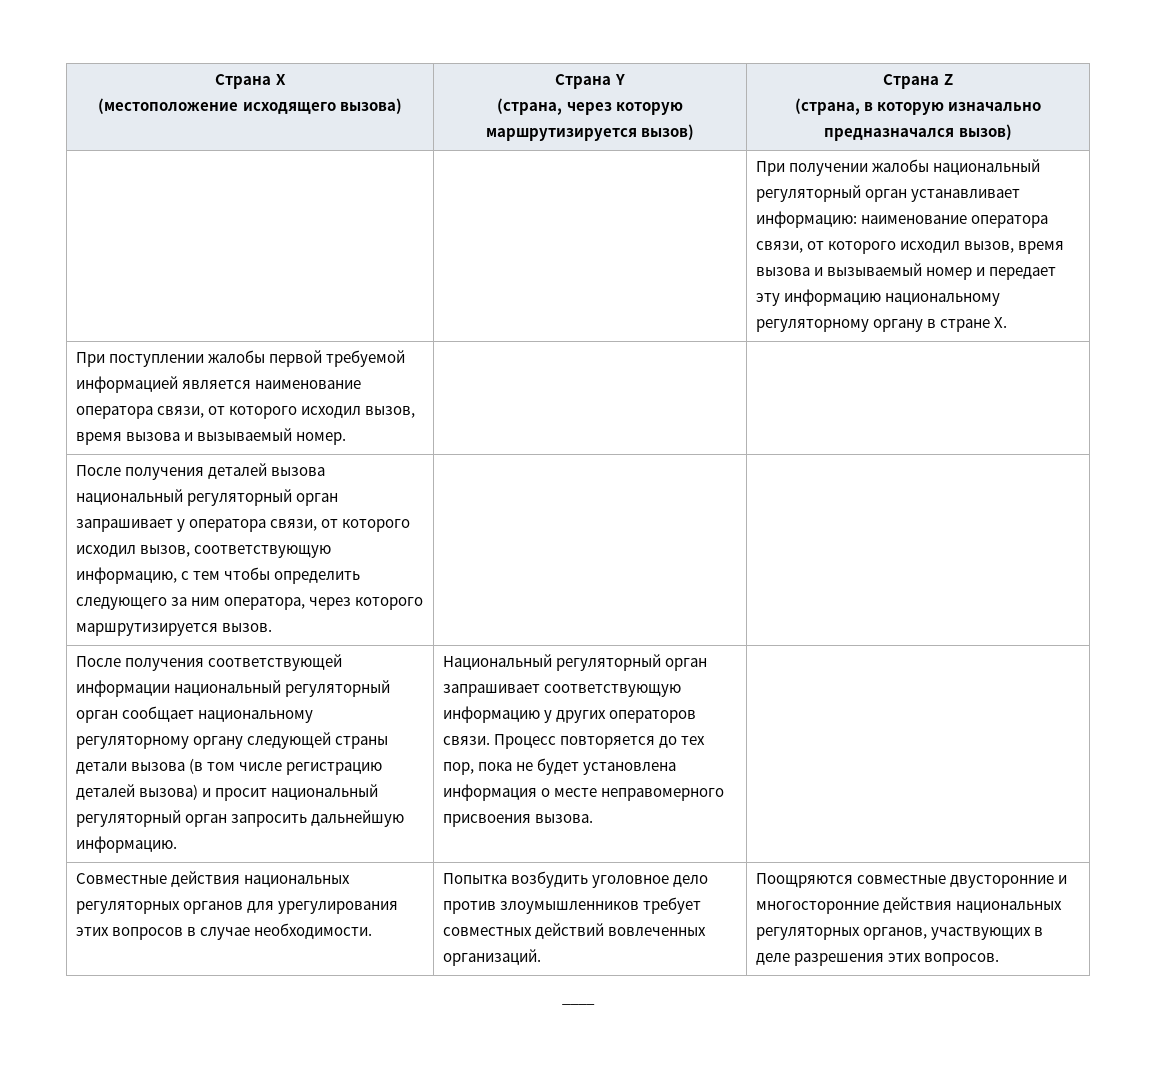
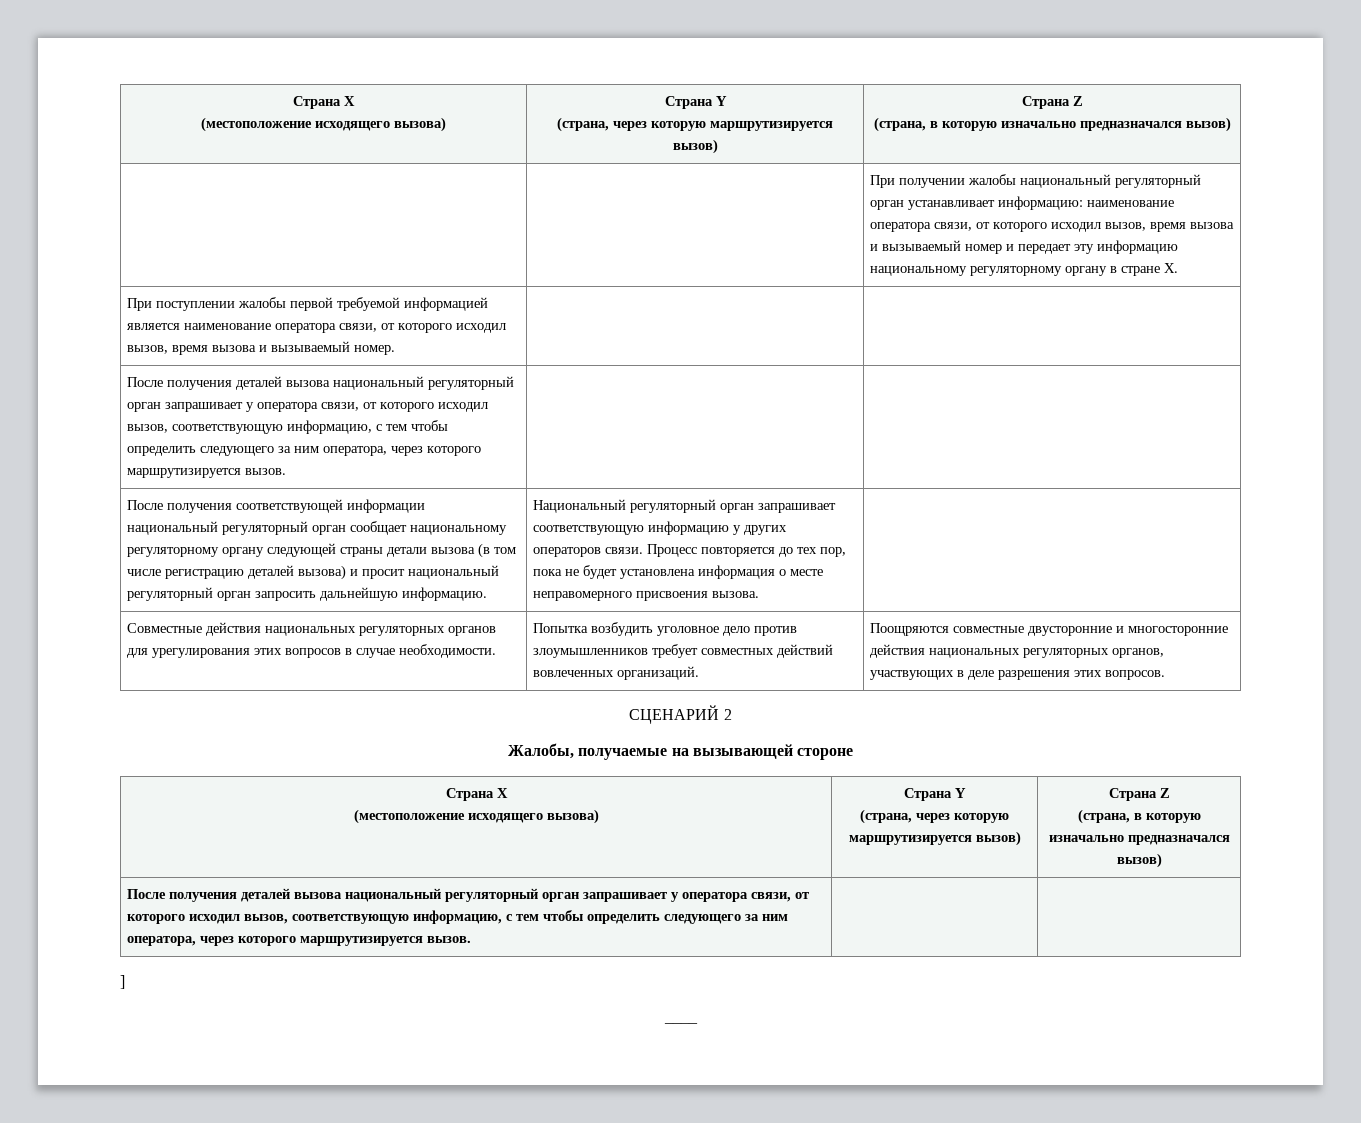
+ СЦЕНАРИЙ 2
+ Жалобы, получаемые на вызывающей стороне
+ Страна X
+ (местоположение исходящего вызова) | Страна Y
+ (страна, через которую маршрутизируется вызов) | Страна Z
+ (страна, в которую изначально предназначался вызов)
+ После получения деталей вызова национальный регуляторный орган запрашивает у оператора связи, от которого исходил вызов, соответствующую информацию, с тем чтобы определить следующего за ним оператора, через которого маршрутизируется вызов. | |
+ ]

